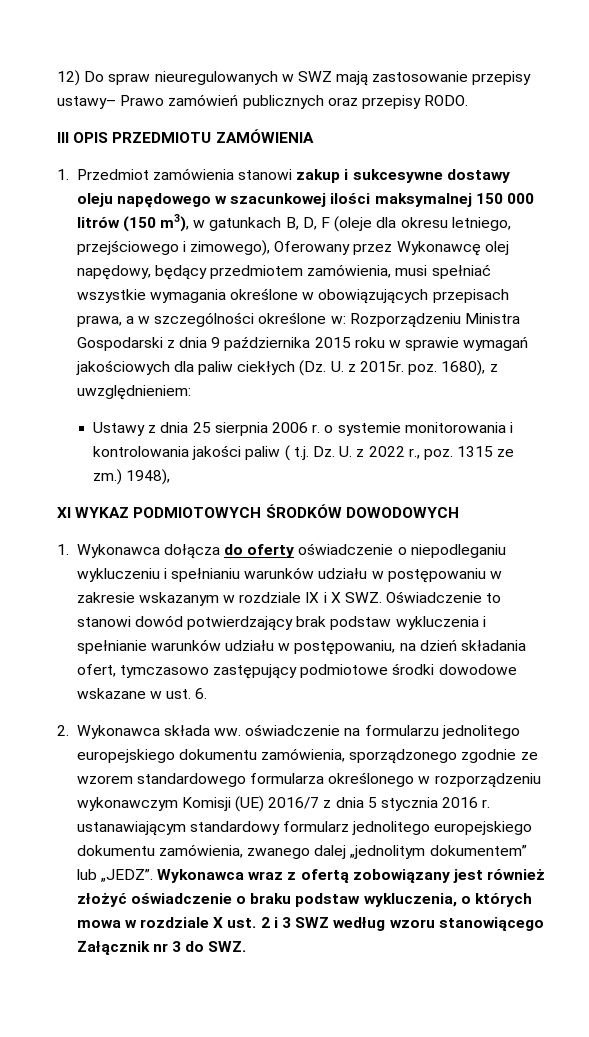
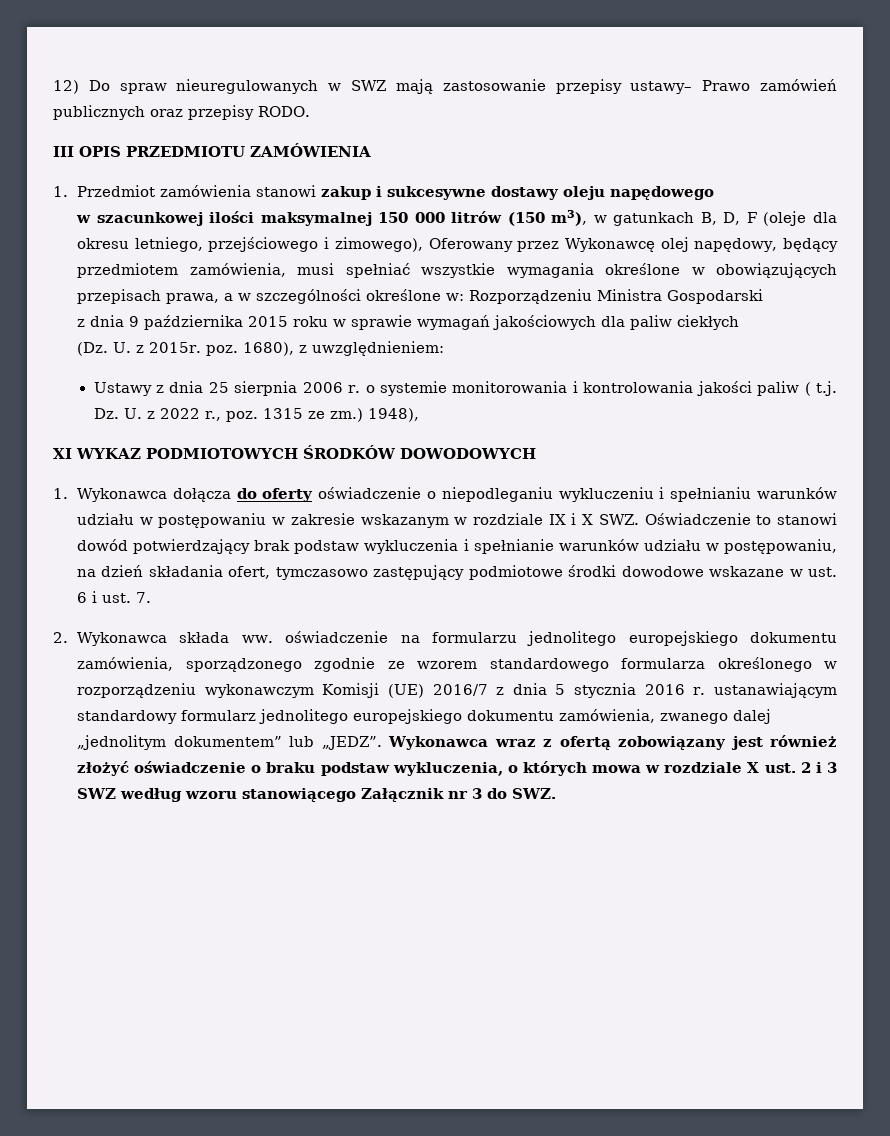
- 1. Przedmiot zamówienia stanowi zakup i sukcesywne dostawy oleju napędowego w szacunkowej ilości maksymalnej 150 000 litrów (150 m3), w gatunkach B, D, F (oleje dla okresu letniego, przejściowego i zimowego), Oferowany przez Wykonawcę olej napędowy, będący przedmiotem zamówienia, musi spełniać wszystkie wymagania określone w obowiązujących przepisach prawa, a w szczególności określone w:
+ 1. Przedmiot zamówienia stanowi zakup i sukcesywne dostawy oleju napędowego
+ w szacunkowej ilości maksymalnej 150 000 litrów (150 m3), w gatunkach B, D, F (oleje dla okresu letniego, przejściowego i zimowego), Oferowany przez Wykonawcę olej napędowy, będący przedmiotem zamówienia, musi spełniać wszystkie wymagania określone w obowiązujących przepisach prawa, a w szczególności określone w:
- Rozporządzeniu Ministra Gospodarski z dnia 9 października 2015 roku w sprawie wymagań jakościowych dla paliw ciekłych (Dz. U. z 2015r. poz. 1680), z uwzględnieniem:
+ Rozporządzeniu Ministra Gospodarski
+ z dnia 9 października 2015 roku w sprawie wymagań jakościowych dla paliw ciekłych
+ (Dz. U. z 2015r. poz. 1680), z uwzględnieniem:
- 1. Wykonawca dołącza do oferty oświadczenie o niepodleganiu wykluczeniu i spełnianiu warunków udziału w postępowaniu w zakresie wskazanym w rozdziale IX i X SWZ. Oświadczenie to stanowi dowód potwierdzający brak podstaw wykluczenia i spełnianie warunków udziału w postępowaniu, na dzień składania ofert, tymczasowo zastępujący podmiotowe środki dowodowe wskazane w ust. 6.
+ 1. Wykonawca dołącza do oferty oświadczenie o niepodleganiu wykluczeniu i spełnianiu warunków udziału w postępowaniu w zakresie wskazanym w rozdziale IX i X SWZ. Oświadczenie to stanowi dowód potwierdzający brak podstaw wykluczenia i spełnianie warunków udziału w postępowaniu, na dzień składania ofert, tymczasowo zastępujący podmiotowe środki dowodowe wskazane w ust. 6 i ust. 7.

